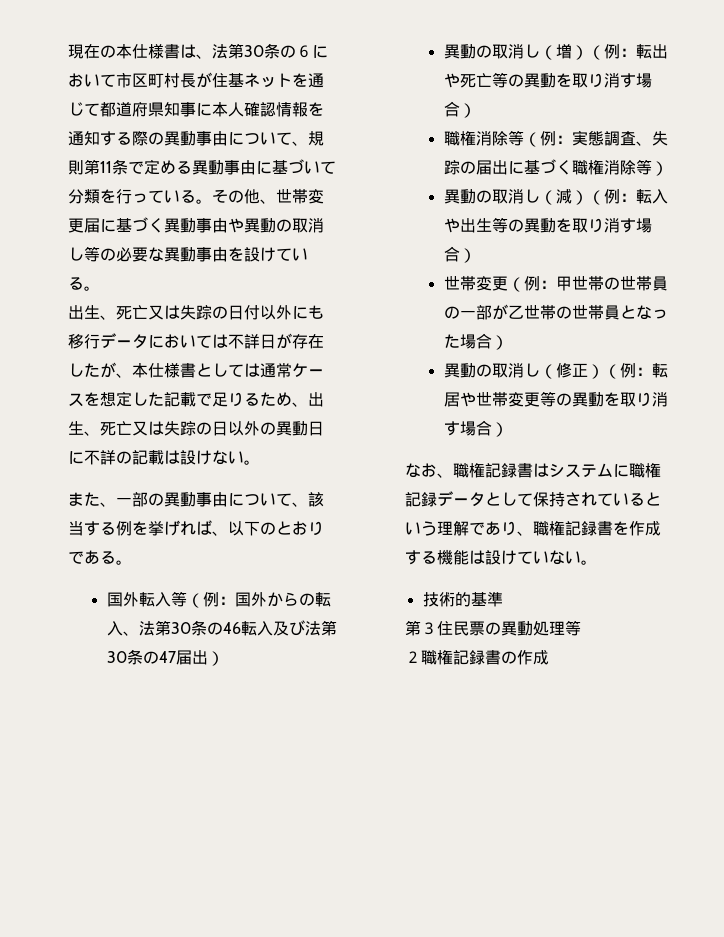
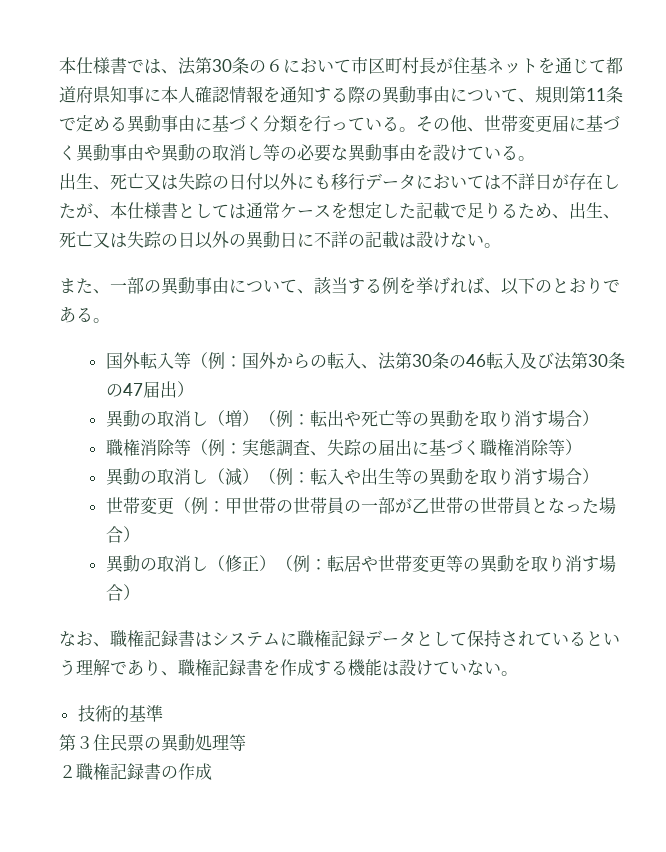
- 現在の本仕様書は、法第30条の６において市区町村長が住基ネットを通じて都道府県知事に本人確認情報を通知する際の異動事由について、規則第11条で定める異動事由に基づいて分類を行っている。
+ 本仕様書では、法第30条の６において市区町村長が住基ネットを通じて都道府県知事に本人確認情報を通知する際の異動事由について、規則第11条で定める異動事由に基づく分類を行っている。

